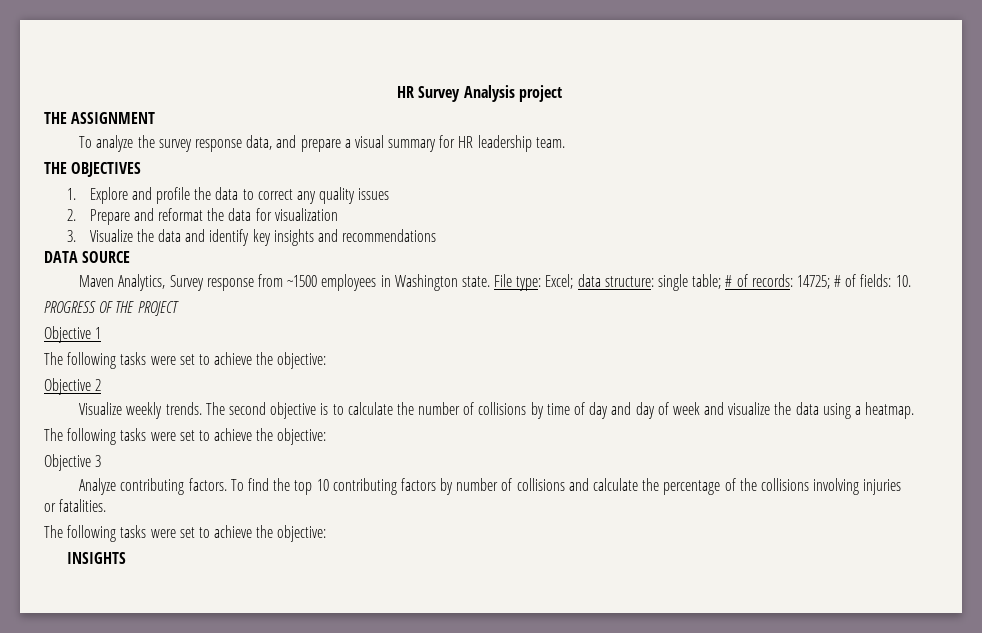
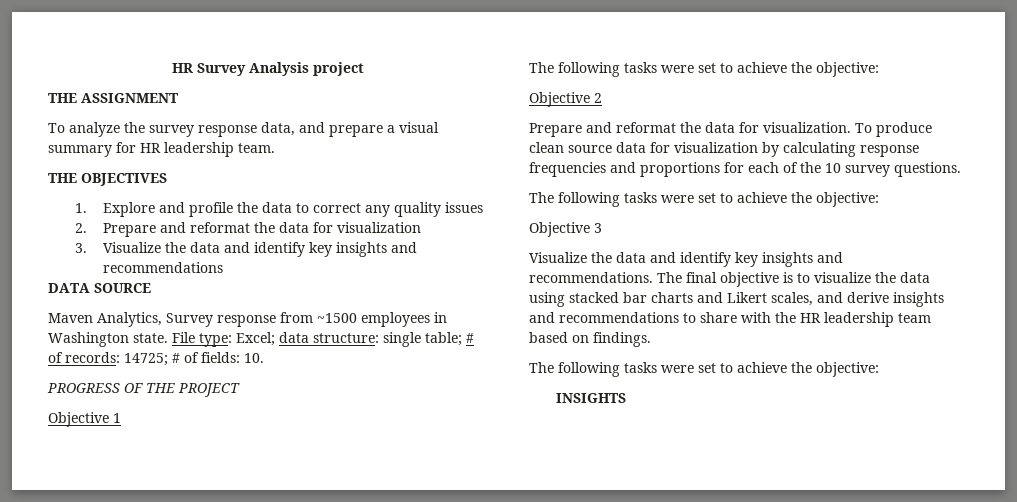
- Visualize weekly trends. The second objective is to calculate the number of collisions by time of day and day of week and visualize the data using a heatmap.
+ Prepare and reformat the data for visualization. To produce clean source data for visualization by calculating response frequencies and proportions for each of the 10 survey questions.
- Analyze contributing factors. To find the top 10 contributing factors by number of collisions and calculate the percentage of the collisions involving injuries or fatalities.
+ Visualize the data and identify key insights and recommendations. The final objective is to visualize the data using stacked bar charts and Likert scales, and derive insights and recommendations to share with the HR leadership team based on findings.

